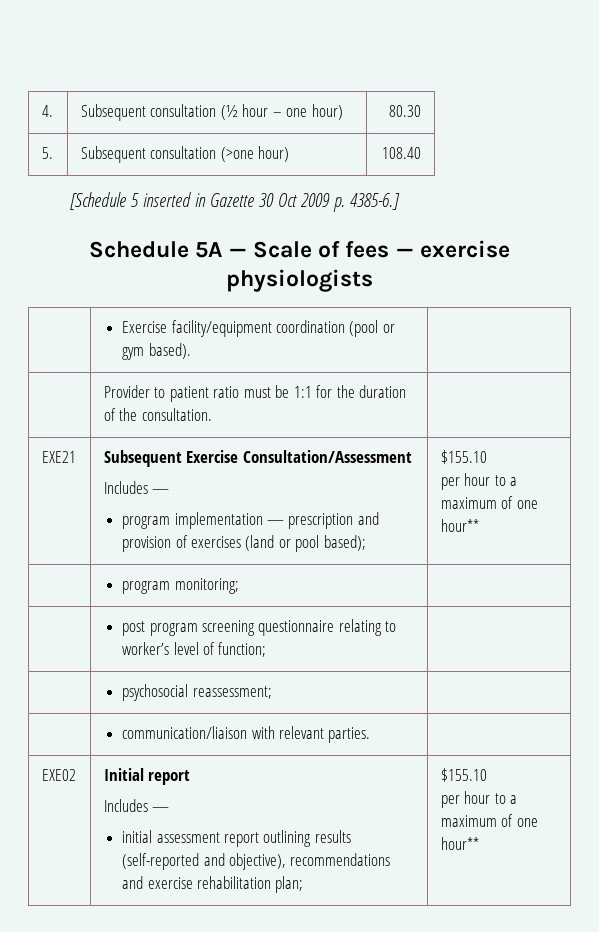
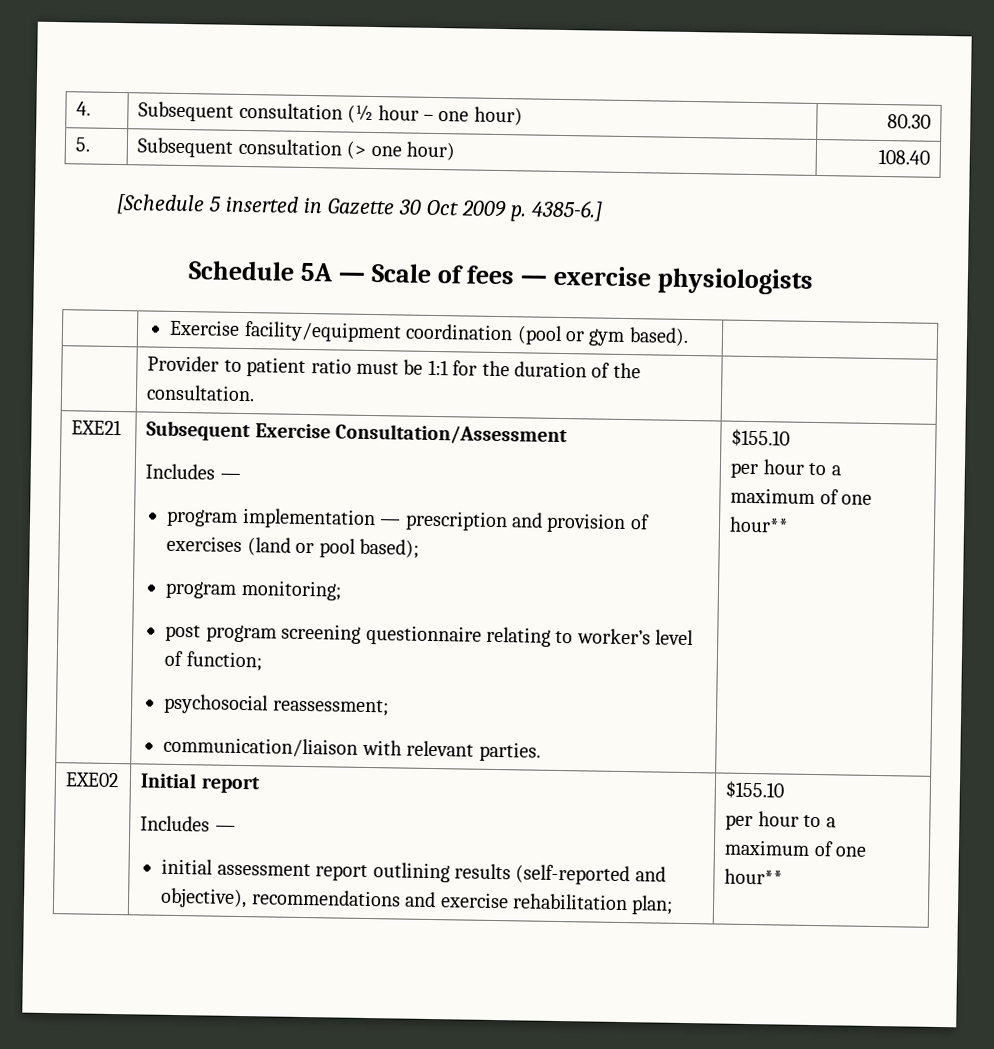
- 5. | Subsequent consultation (>one hour) | 108.40
+ 5. | Subsequent consultation (> one hour) | 108.40
- program implementation — prescription and provision of exercises (land or pool based); | $155.10
+ program implementation — prescription and provision of exercises (land or pool based);
+ program monitoring;
+ post program screening questionnaire relating to worker’s level of function;
+ psychosocial reassessment;
+ communication/liaison with relevant parties. | $155.10
  per hour to a maximum of one hour**
- | program monitoring; |
- | post program screening questionnaire relating to worker’s level of function; |
- | psychosocial reassessment; |
- | communication/liaison with relevant parties. |

